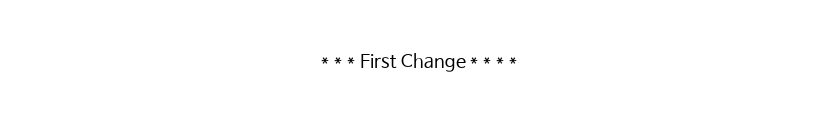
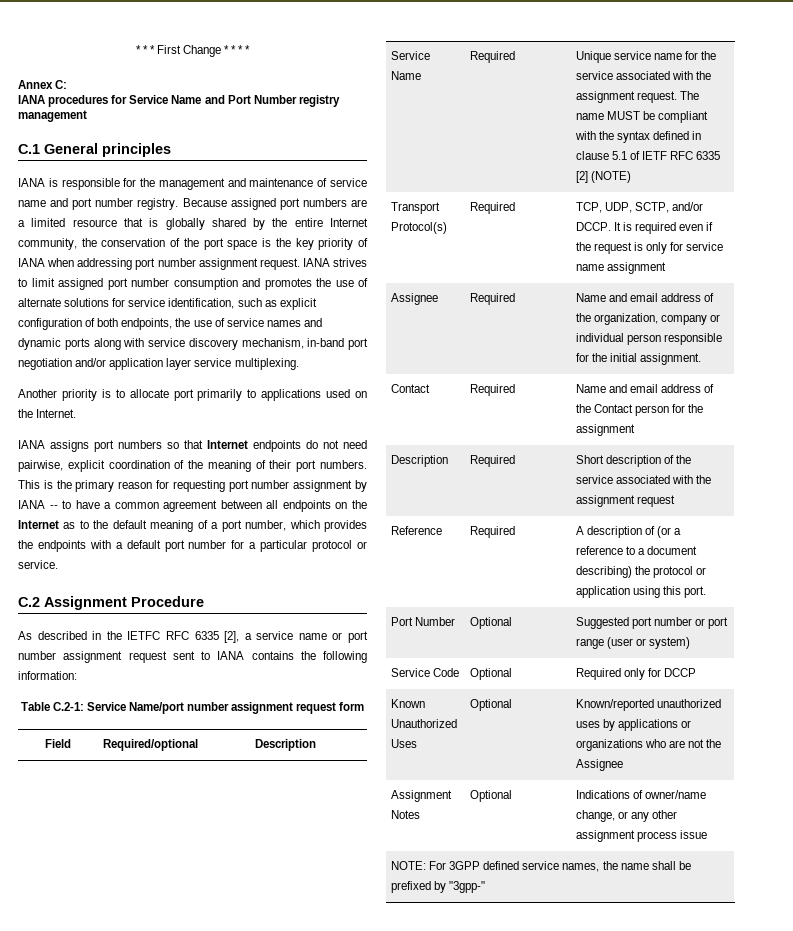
+ Annex C:
+ IANA procedures for Service Name and Port Number registry management
+ C.1 General principles
+ IANA is responsible for the management and maintenance of service name and port number registry. Because assigned port numbers are a limited resource that is globally shared by the entire Internet community, the conservation of the port space is the key priority of IANA when addressing port number assignment request. IANA strives to limit assigned port number consumption and promotes the use of alternate solutions for service identification, such as explicit configuration of both endpoints, the use of service names and dynamic ports along with service discovery mechanism, in-band port negotiation and/or application layer service multiplexing.
+ Another priority is to allocate port primarily to applications used on the Internet.
+ IANA assigns port numbers so that Internet endpoints do not need pairwise, explicit coordination of the meaning of their port numbers. This is the primary reason for requesting port number assignment by IANA -- to have a common agreement between all endpoints on the Internet as to the default meaning of a port number, which provides the endpoints with a default port number for a particular protocol or service.
+ C.2 Assignment Procedure
+ As described in the IETFC RFC 6335 [2], a service name or port number assignment request sent to IANA contains the following information:
+ Table C.2-1: Service Name/port number assignment request form
+ Field | Required/optional | Description
+ Service Name | Required | Unique service name for the service associated with the assignment request. The name MUST be compliant with the syntax defined in clause 5.1 of IETF RFC 6335 [2] (NOTE)
+ Transport Protocol(s) | Required | TCP, UDP, SCTP, and/or DCCP. It is required even if the request is only for service name assignment
+ Assignee | Required | Name and email address of the organization, company or individual person responsible for the initial assignment.
+ Contact | Required | Name and email address of the Contact person for the assignment
+ Description | Required | Short description of the service associated with the assignment request
+ Reference | Required | A description of (or a reference to a document describing) the protocol or application using this port.
+ Port Number | Optional | Suggested port number or port range (user or system)
+ Service Code | Optional | Required only for DCCP
+ Known Unauthorized Uses | Optional | Known/reported unauthorized uses by applications or organizations who are not the Assignee
+ Assignment Notes | Optional | Indications of owner/name change, or any other assignment process issue
+ NOTE: For 3GPP defined service names, the name shall be prefixed by "3gpp-"

